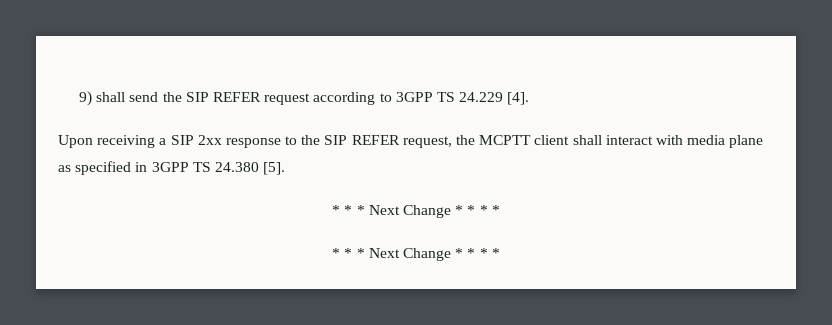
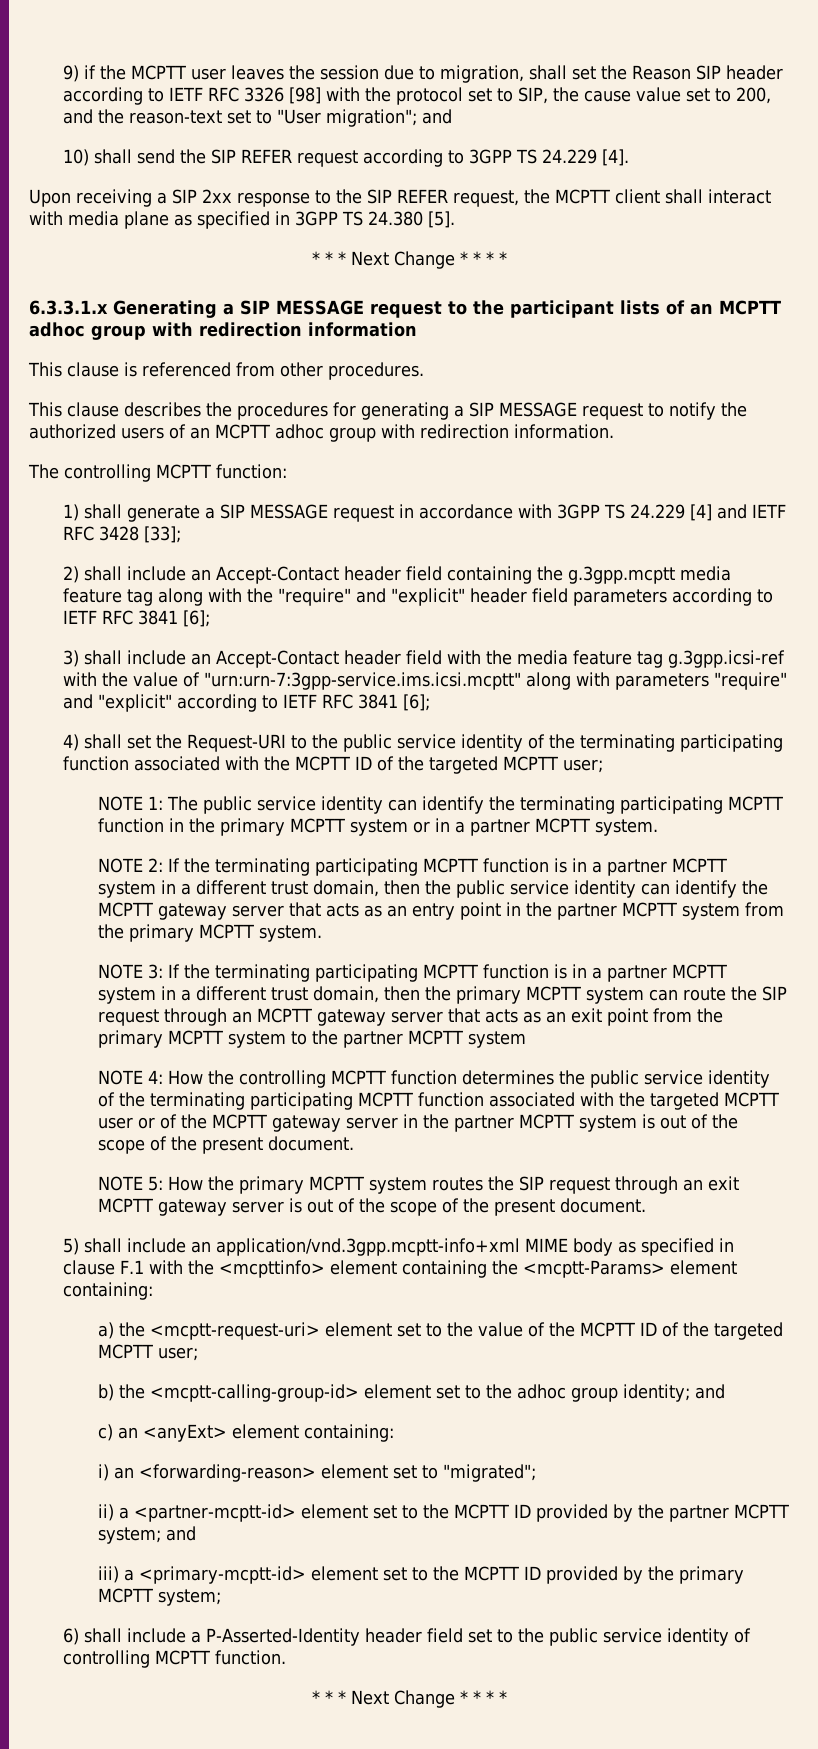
- 9) shall send the SIP REFER request according to 3GPP TS 24.229 [4].
+ 9) if the MCPTT user leaves the session due to migration, shall set the Reason SIP header according to IETF RFC 3326 [98] with the protocol set to SIP, the cause value set to 200, and the reason-text set to "User migration"; and
+ 10) shall send the SIP REFER request according to 3GPP TS 24.229 [4].
+ 6.3.3.1.x Generating a SIP MESSAGE request to the participant lists of an MCPTT adhoc group with redirection information
+ This clause is referenced from other procedures.
+ This clause describes the procedures for generating a SIP MESSAGE request to notify the authorized users of an MCPTT adhoc group with redirection information.
+ The controlling MCPTT function:
+ 1) shall generate a SIP MESSAGE request in accordance with 3GPP TS 24.229 [4] and IETF RFC 3428 [33];
+ 2) shall include an Accept-Contact header field containing the g.3gpp.mcptt media feature tag along with the "require" and "explicit" header field parameters according to IETF RFC 3841 [6];
+ 3) shall include an Accept-Contact header field with the media feature tag g.3gpp.icsi-ref with the value of "urn:urn-7:3gpp-service.ims.icsi.mcptt" along with parameters "require" and "explicit" according to IETF RFC 3841 [6];
+ 4) shall set the Request-URI to the public service identity of the terminating participating function associated with the MCPTT ID of the targeted MCPTT user;
+ NOTE 1: The public service identity can identify the terminating participating MCPTT function in the primary MCPTT system or in a partner MCPTT system.
+ NOTE 2: If the terminating participating MCPTT function is in a partner MCPTT system in a different trust domain, then the public service identity can identify the MCPTT gateway server that acts as an entry point in the partner MCPTT system from the primary MCPTT system.
+ NOTE 3: If the terminating participating MCPTT function is in a partner MCPTT system in a different trust domain, then the primary MCPTT system can route the SIP request through an MCPTT gateway server that acts as an exit point from the primary MCPTT system to the partner MCPTT system
+ NOTE 4: How the controlling MCPTT function determines the public service identity of the terminating participating MCPTT function associated with the targeted MCPTT user or of the MCPTT gateway server in the partner MCPTT system is out of the scope of the present document.
+ NOTE 5: How the primary MCPTT system routes the SIP request through an exit MCPTT gateway server is out of the scope of the present document.
+ 5) shall include an application/vnd.3gpp.mcptt-info+xml MIME body as specified in clause F.1 with the <mcpttinfo> element containing the <mcptt-Params> element containing:
+ a) the <mcptt-request-uri> element set to the value of the MCPTT ID of the targeted MCPTT user;
+ b) the <mcptt-calling-group-id> element set to the adhoc group identity; and
+ c) an <anyExt> element containing:
+ i) an <forwarding-reason> element set to "migrated";
+ ii) a <partner-mcptt-id> element set to the MCPTT ID provided by the partner MCPTT system; and
+ iii) a <primary-mcptt-id> element set to the MCPTT ID provided by the primary MCPTT system;
+ 6) shall include a P-Asserted-Identity header field set to the public service identity of controlling MCPTT function.

